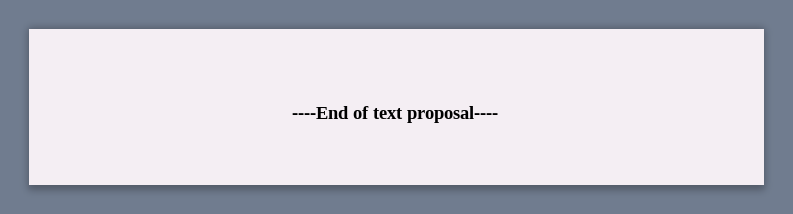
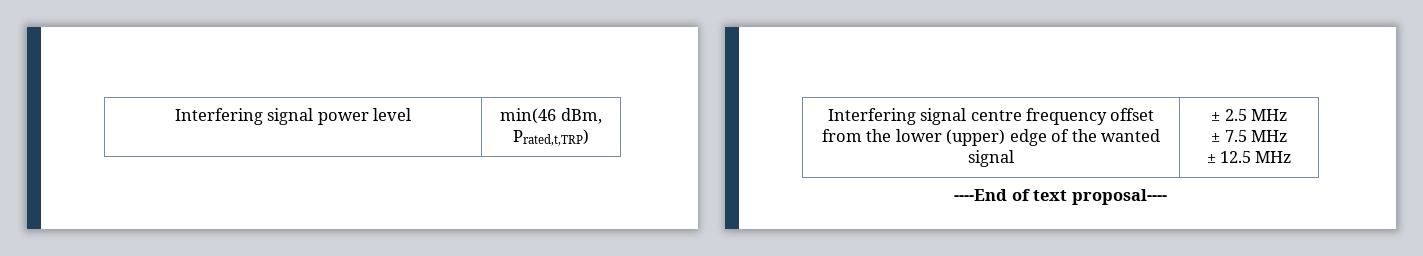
+ Interfering signal power level | min(46 dBm, Prated,t,TRP)
+ Interfering signal centre frequency offset from the lower (upper) edge of the wanted signal | ± 2.5 MHz
+ ± 7.5 MHz
+ ± 12.5 MHz

